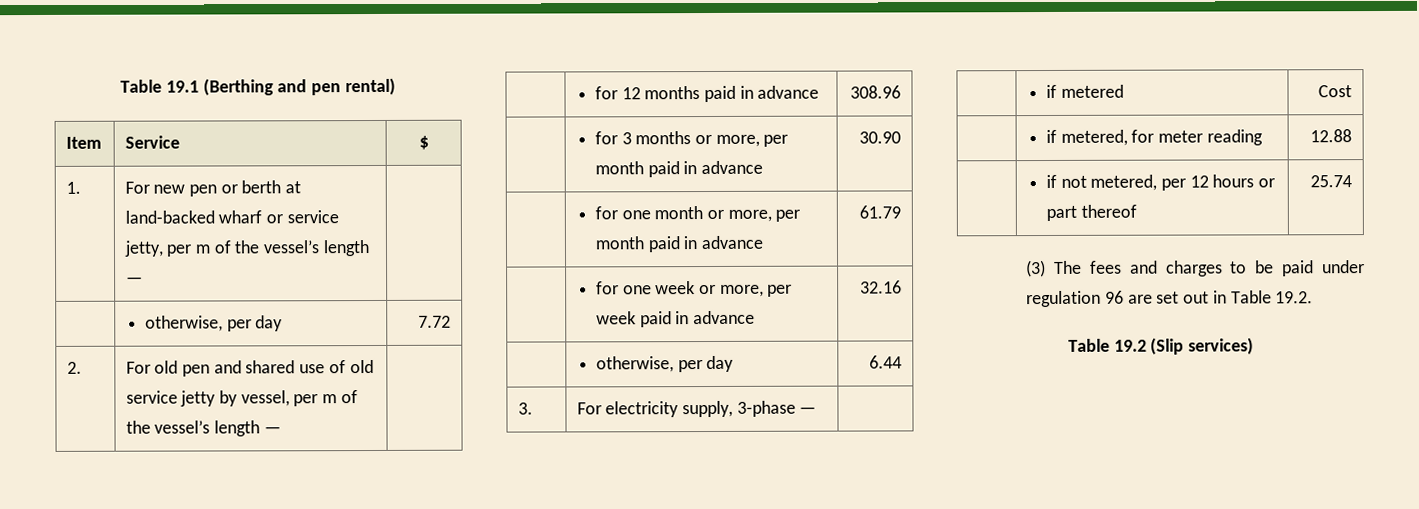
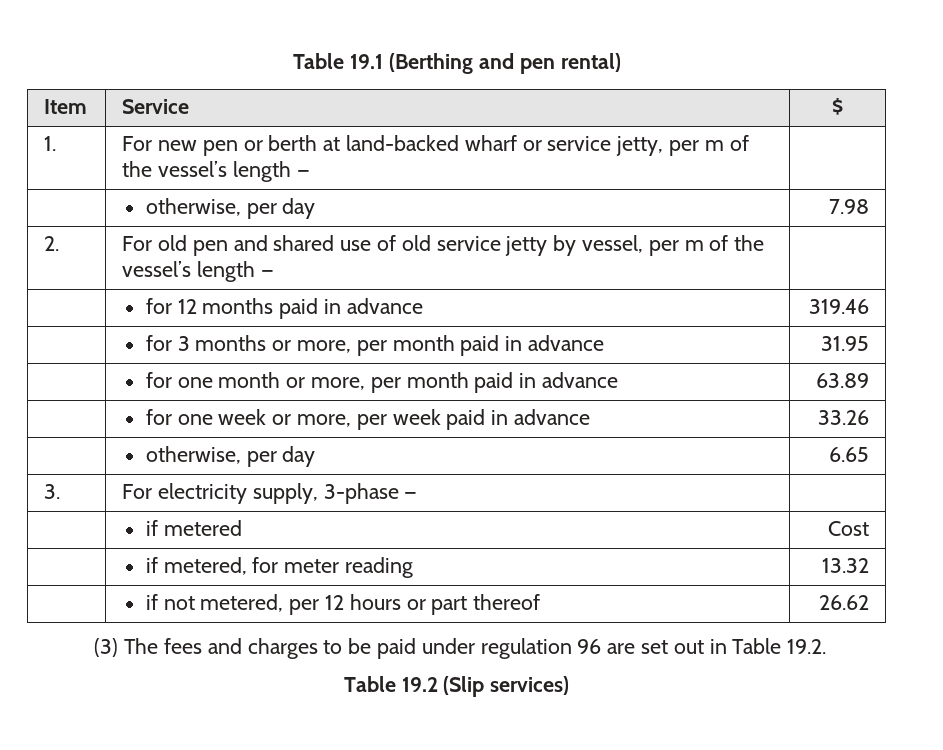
- | otherwise, per day | 7.72
+ | otherwise, per day | 7.98
- | for 12 months paid in advance | 308.96
+ | for 12 months paid in advance | 319.46
- | for 3 months or more, per month paid in advance | 30.90
+ | for 3 months or more, per month paid in advance | 31.95
- | for one month or more, per month paid in advance | 61.79
+ | for one month or more, per month paid in advance | 63.89
- | for one week or more, per week paid in advance | 32.16
- | otherwise, per day | 6.44
+ | for one week or more, per week paid in advance | 33.26
+ | otherwise, per day | 6.65
- | if metered, for meter reading | 12.88
+ | if metered, for meter reading | 13.32
- | if not metered, per 12 hours or part thereof | 25.74
+ | if not metered, per 12 hours or part thereof | 26.62

